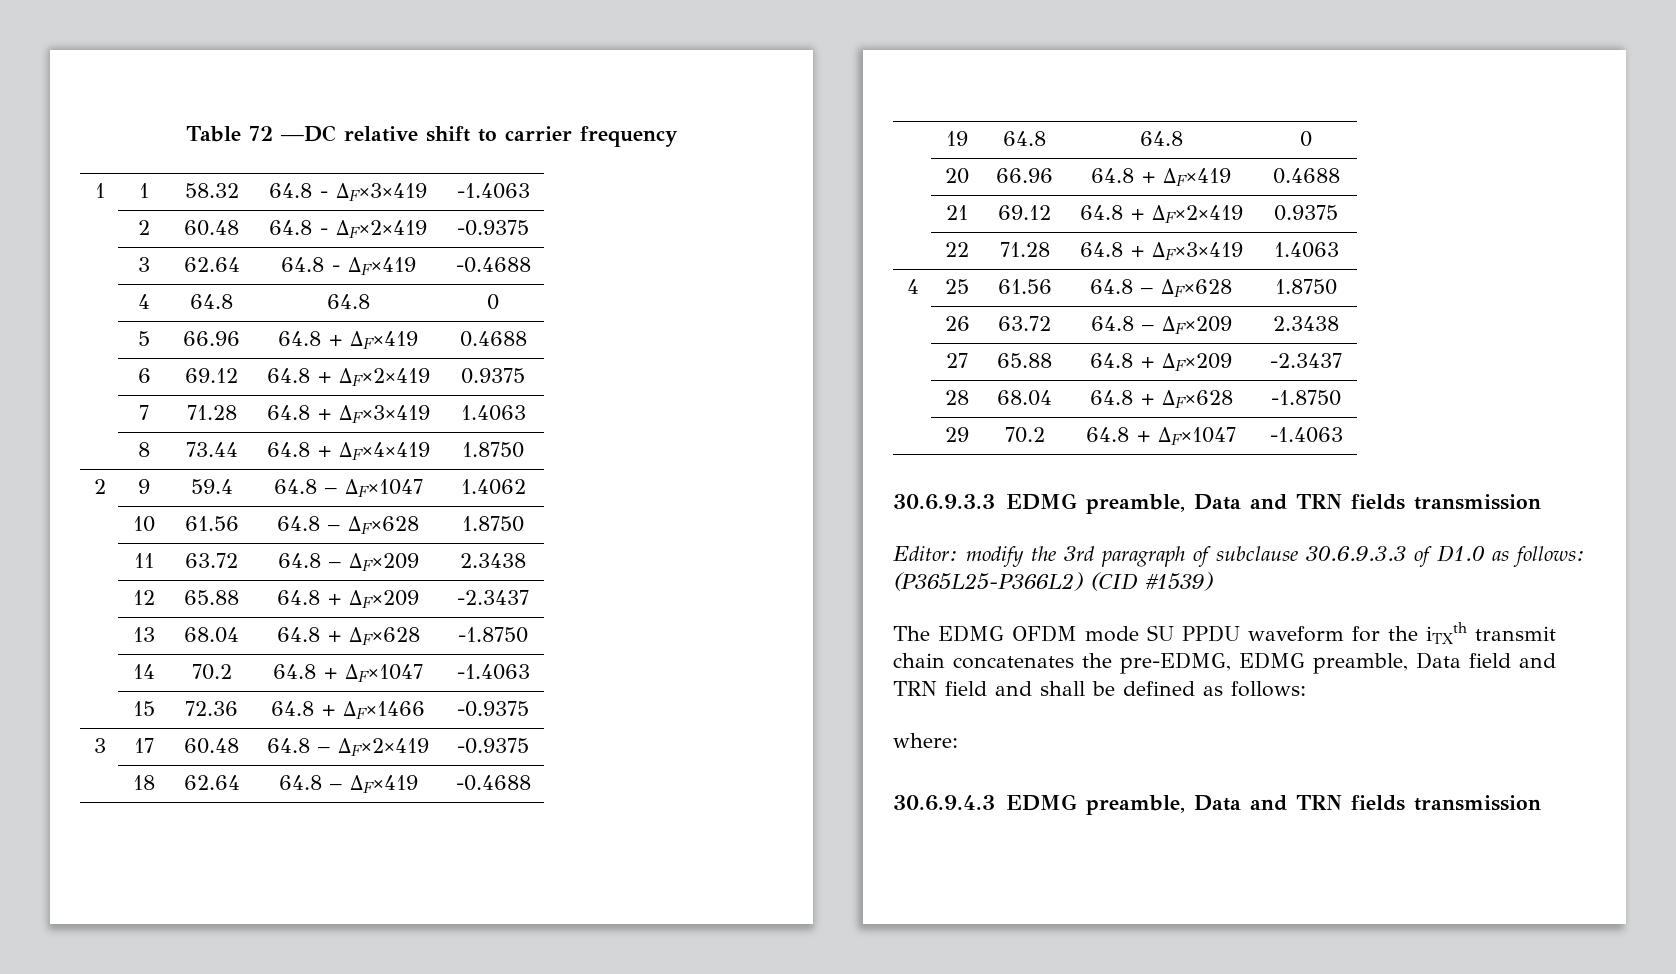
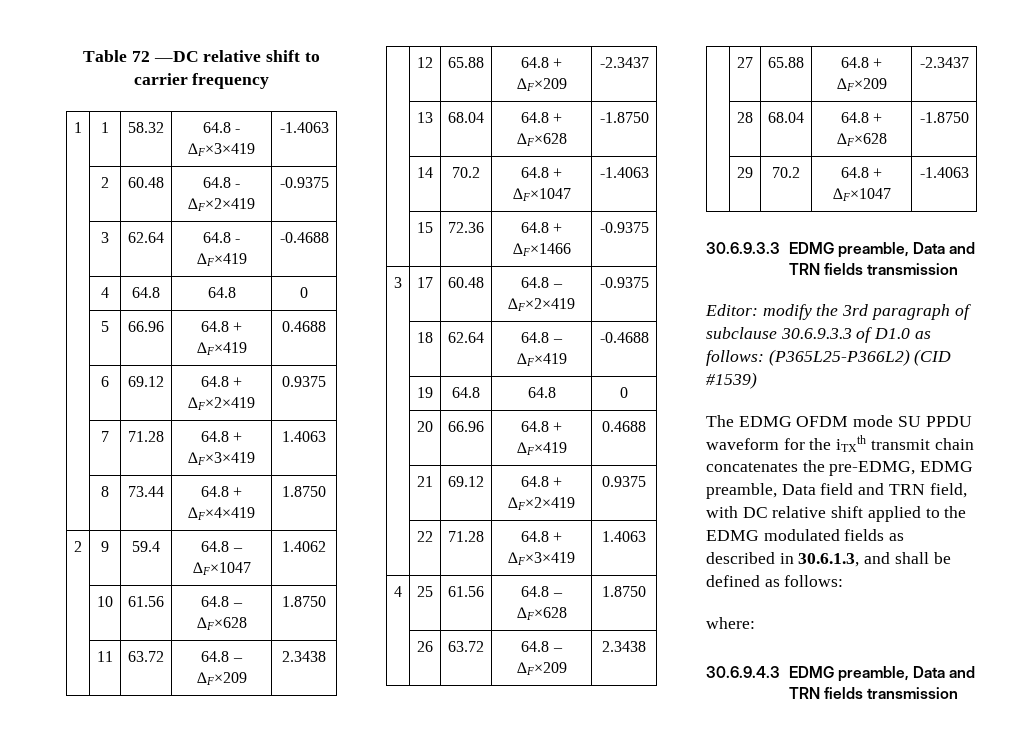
- The EDMG OFDM mode SU PPDU waveform for the iTXth transmit chain concatenates the pre-EDMG, EDMG preamble, Data field and TRN field and shall be defined as follows:
+ The EDMG OFDM mode SU PPDU waveform for the iTXth transmit chain concatenates the pre-EDMG, EDMG preamble, Data field and TRN field, with DC relative shift applied to the EDMG modulated fields as described in 30.6.1.3, and shall be defined as follows:

